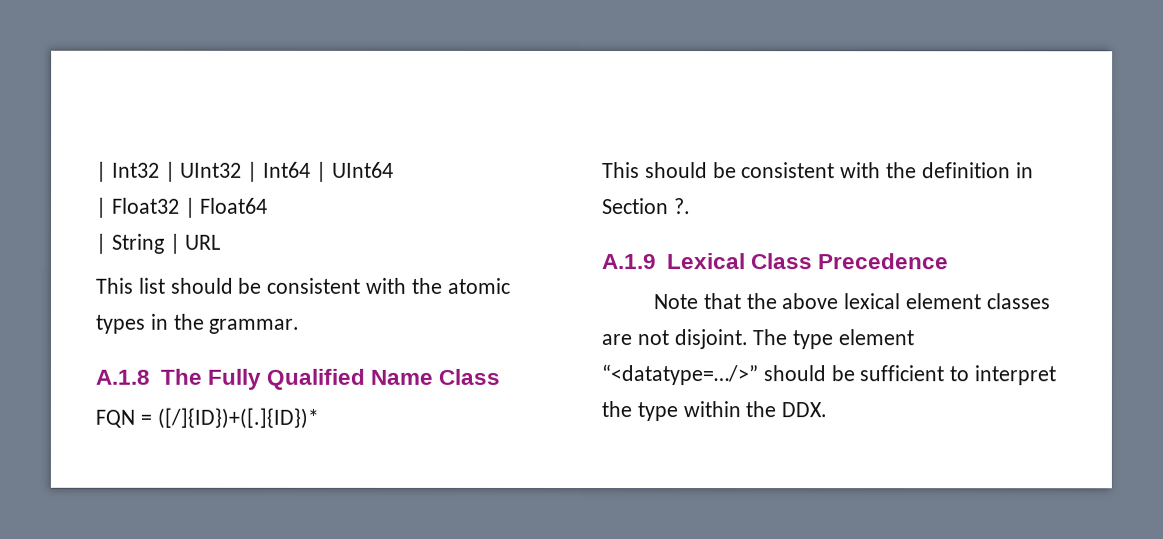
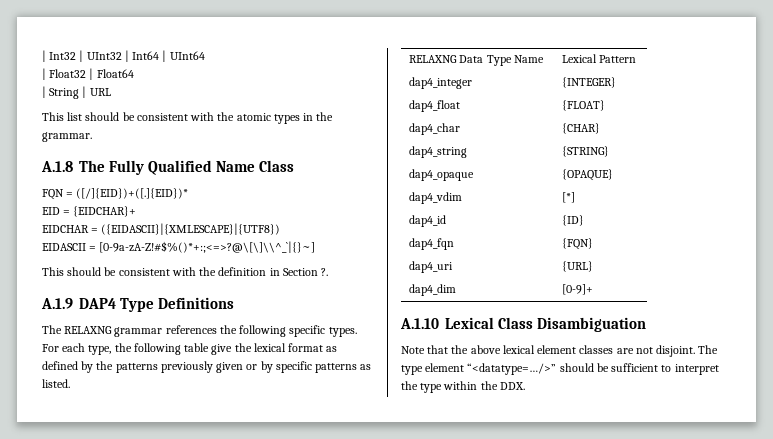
- FQN = ([/]{ID})+([.]{ID})*
+ FQN = ([/]{EID})+([.]{EID})*
+ EID = {EIDCHAR}+
+ EIDCHAR = ({EIDASCII}|{XMLESCAPE}|{UTF8})
+ EIDASCII = [0-9a-zA-Z!#$%()*+:;<=>?@\[\]\\^_`|{}~]
- A.1.9 Lexical Class Precedence
+ A.1.9 DAP4 Type Definitions
+ The RELAXNG grammar references the following specific types. For each type, the following table give the lexical format as defined by the patterns previously given or by specific patterns as listed.
+ RELAXNG Data Type Name | Lexical Pattern
+ dap4_integer | {INTEGER}
+ dap4_float | {FLOAT}
+ dap4_char | {CHAR}
+ dap4_string | {STRING}
+ dap4_opaque | {OPAQUE}
+ dap4_vdim | [*]
+ dap4_id | {ID}
+ dap4_fqn | {FQN}
+ dap4_uri | {URL}
+ dap4_dim | [0-9]+
+ A.1.10 Lexical Class Disambiguation

